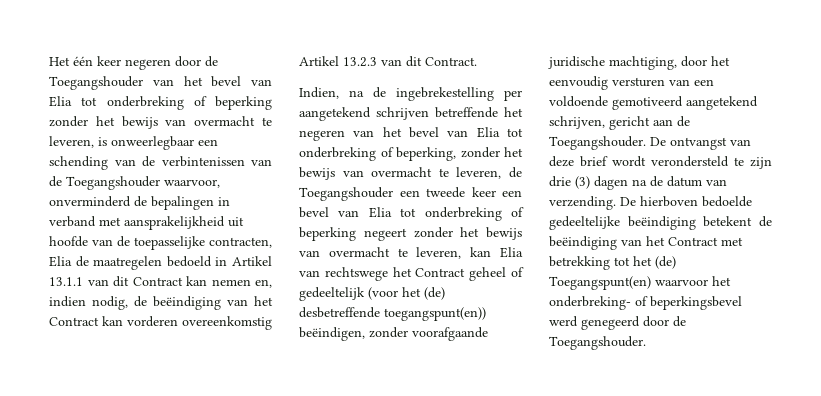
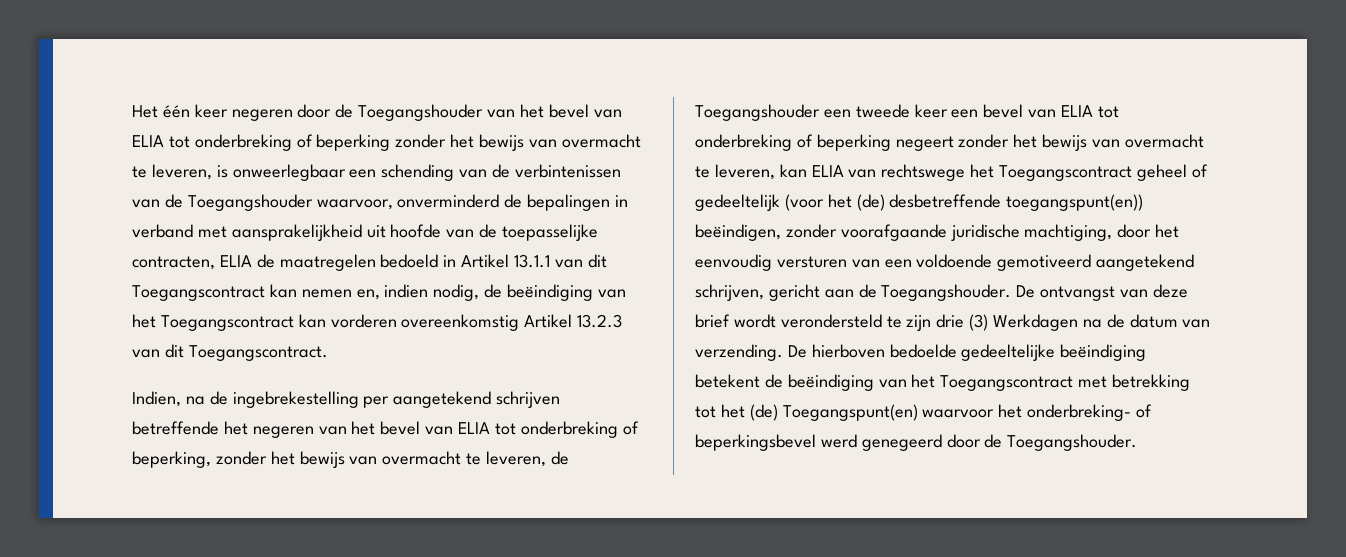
- Het één keer negeren door de Toegangshouder van het bevel van Elia tot onderbreking of beperking zonder het bewijs van overmacht te leveren, is onweerlegbaar een schending van de verbintenissen van de Toegangshouder waarvoor, onverminderd de bepalingen in verband met aansprakelijkheid uit hoofde van de toepasselijke contracten, Elia de maatregelen bedoeld in Artikel 13.1.1 van dit Contract kan nemen en, indien nodig, de beëindiging van het Contract kan vorderen overeenkomstig Artikel 13.2.3 van dit Contract.
+ Het één keer negeren door de Toegangshouder van het bevel van ELIA tot onderbreking of beperking zonder het bewijs van overmacht te leveren, is onweerlegbaar een schending van de verbintenissen van de Toegangshouder waarvoor, onverminderd de bepalingen in verband met aansprakelijkheid uit hoofde van de toepasselijke contracten, ELIA de maatregelen bedoeld in Artikel 13.1.1 van dit Toegangscontract kan nemen en, indien nodig, de beëindiging van het Toegangscontract kan vorderen overeenkomstig Artikel 13.2.3 van dit Toegangscontract.
- Indien, na de ingebrekestelling per aangetekend schrijven betreffende het negeren van het bevel van Elia tot onderbreking of beperking, zonder het bewijs van overmacht te leveren, de Toegangshouder een tweede keer een bevel van Elia tot onderbreking of beperking negeert zonder het bewijs van overmacht te leveren, kan Elia van rechtswege het Contract geheel of gedeeltelijk (voor het (de) desbetreffende toegangspunt(en)) beëindigen, zonder voorafgaande juridische machtiging, door het eenvoudig versturen van een voldoende gemotiveerd aangetekend schrijven, gericht aan de Toegangshouder.
+ Indien, na de ingebrekestelling per aangetekend schrijven betreffende het negeren van het bevel van ELIA tot onderbreking of beperking, zonder het bewijs van overmacht te leveren, de Toegangshouder een tweede keer een bevel van ELIA tot onderbreking of beperking negeert zonder het bewijs van overmacht te leveren, kan ELIA van rechtswege het Toegangscontract geheel of gedeeltelijk (voor het (de) desbetreffende toegangspunt(en)) beëindigen, zonder voorafgaande juridische machtiging, door het eenvoudig versturen van een voldoende gemotiveerd aangetekend schrijven, gericht aan de Toegangshouder.
- De ontvangst van deze brief wordt verondersteld te zijn drie (3) dagen na de datum van verzending.
+ De ontvangst van deze brief wordt verondersteld te zijn drie (3) Werkdagen na de datum van verzending.
- De hierboven bedoelde gedeeltelijke beëindiging betekent de beëindiging van het Contract met betrekking tot het (de) Toegangspunt(en) waarvoor het onderbreking- of beperkingsbevel werd genegeerd door de Toegangshouder.
+ De hierboven bedoelde gedeeltelijke beëindiging betekent de beëindiging van het Toegangscontract met betrekking tot het (de) Toegangspunt(en) waarvoor het onderbreking- of beperkingsbevel werd genegeerd door de Toegangshouder.

